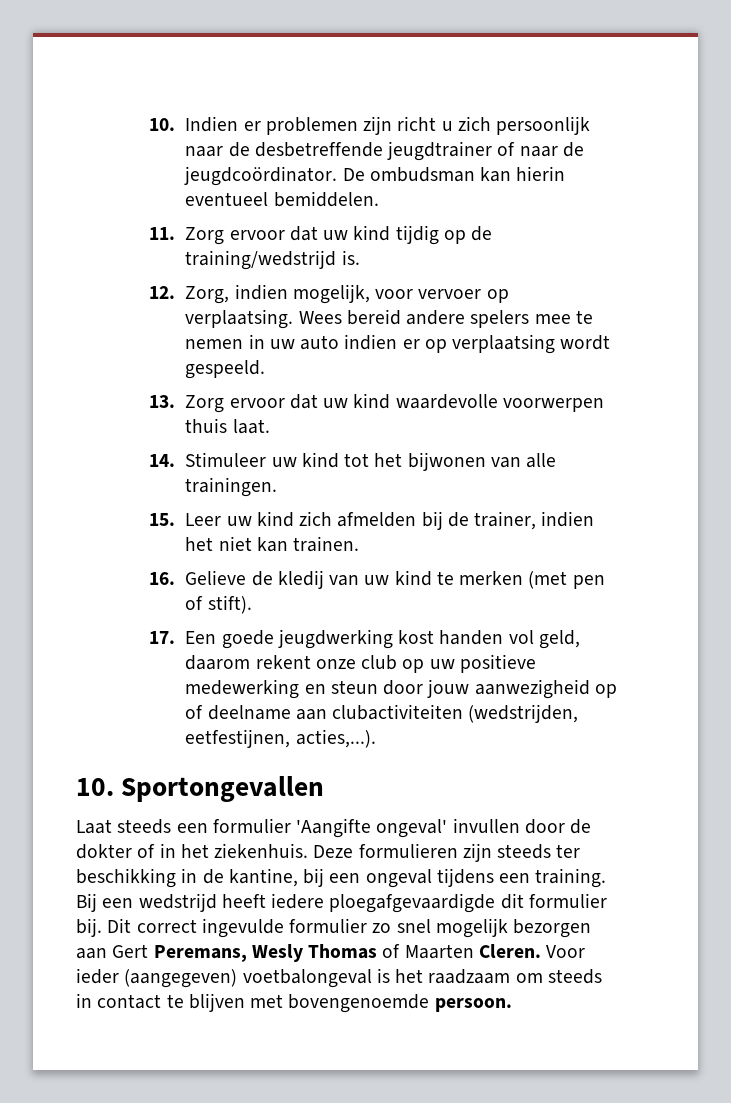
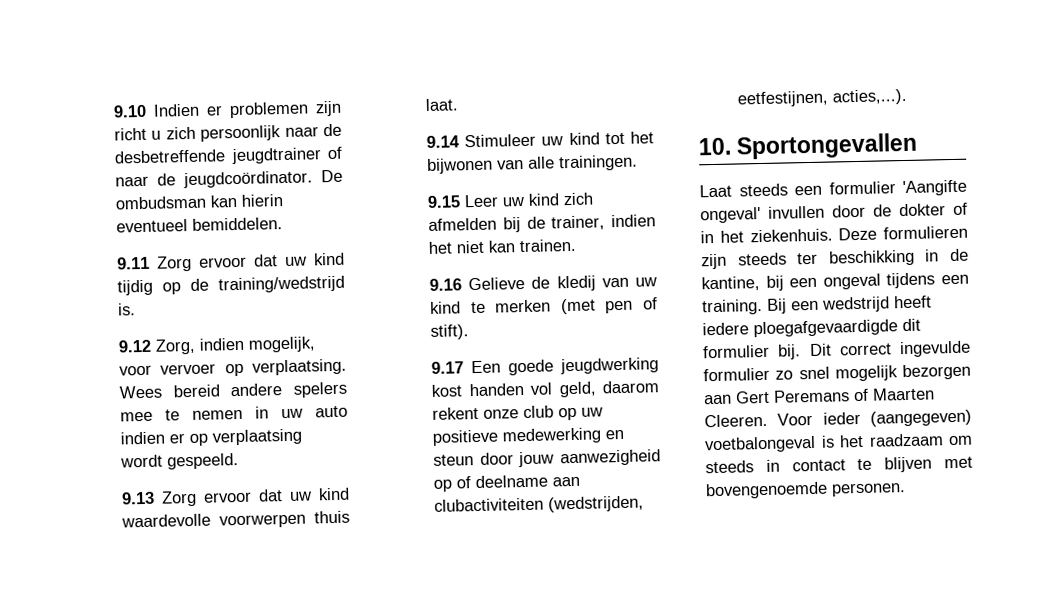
- 10. Indien er problemen zijn richt u zich persoonlijk naar de desbetreffende jeugdtrainer of naar de jeugdcoördinator.
+ 9.10 Indien er problemen zijn richt u zich persoonlijk naar de desbetreffende jeugdtrainer of naar de jeugdcoördinator.
- 11. Zorg ervoor dat uw kind tijdig op de training/wedstrijd is.
+ 9.11 Zorg ervoor dat uw kind tijdig op de training/wedstrijd is.
- 12. Zorg, indien mogelijk, voor vervoer op verplaatsing.
+ 9.12 Zorg, indien mogelijk, voor vervoer op verplaatsing.
- 13. Zorg ervoor dat uw kind waardevolle voorwerpen thuis laat.
+ 9.13 Zorg ervoor dat uw kind waardevolle voorwerpen thuis laat.
- 14. Stimuleer uw kind tot het bijwonen van alle trainingen.
+ 9.14 Stimuleer uw kind tot het bijwonen van alle trainingen.
- 15. Leer uw kind zich afmelden bij de trainer, indien het niet kan trainen.
+ 9.15 Leer uw kind zich afmelden bij de trainer, indien het niet kan trainen.
- 16. Gelieve de kledij van uw kind te merken (met pen of stift).
+ 9.16 Gelieve de kledij van uw kind te merken (met pen of stift).
- 17. Een goede jeugdwerking kost handen vol geld, daarom rekent onze club op uw positieve medewerking en steun door jouw aanwezigheid op of deelname aan clubactiviteiten (wedstrijden, eetfestijnen, acties,...).
+ 9.17 Een goede jeugdwerking kost handen vol geld, daarom rekent onze club op uw positieve medewerking en steun door jouw aanwezigheid op of deelname aan clubactiviteiten (wedstrijden, eetfestijnen, acties,...).
- Dit correct ingevulde formulier zo snel mogelijk bezorgen aan Gert Peremans, Wesly Thomas of Maarten Cleren.
+ Dit correct ingevulde formulier zo snel mogelijk bezorgen aan Gert Peremans of Maarten Cleeren.
- Voor ieder (aangegeven) voetbalongeval is het raadzaam om steeds in contact te blijven met bovengenoemde persoon.
+ Voor ieder (aangegeven) voetbalongeval is het raadzaam om steeds in contact te blijven met bovengenoemde personen.

